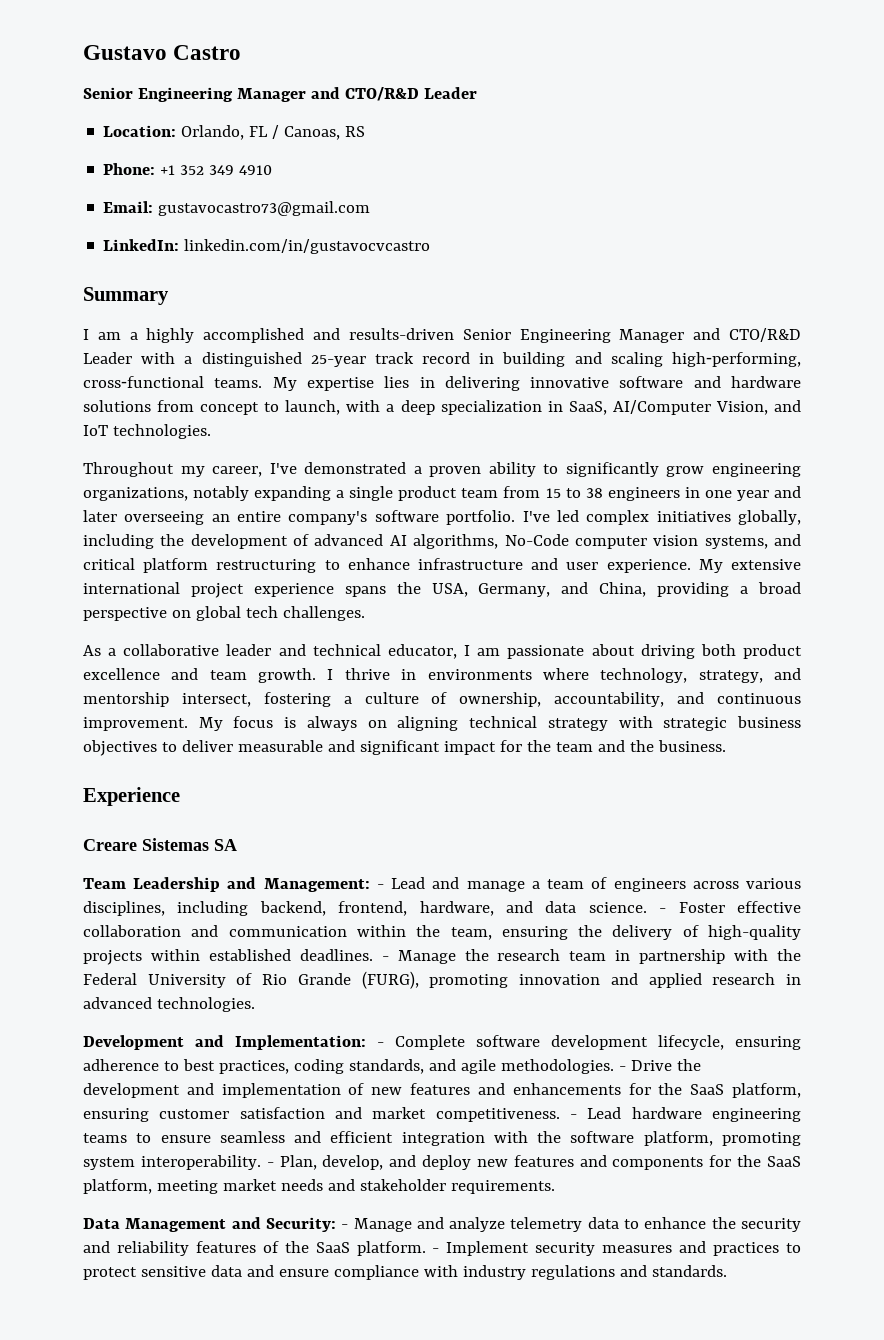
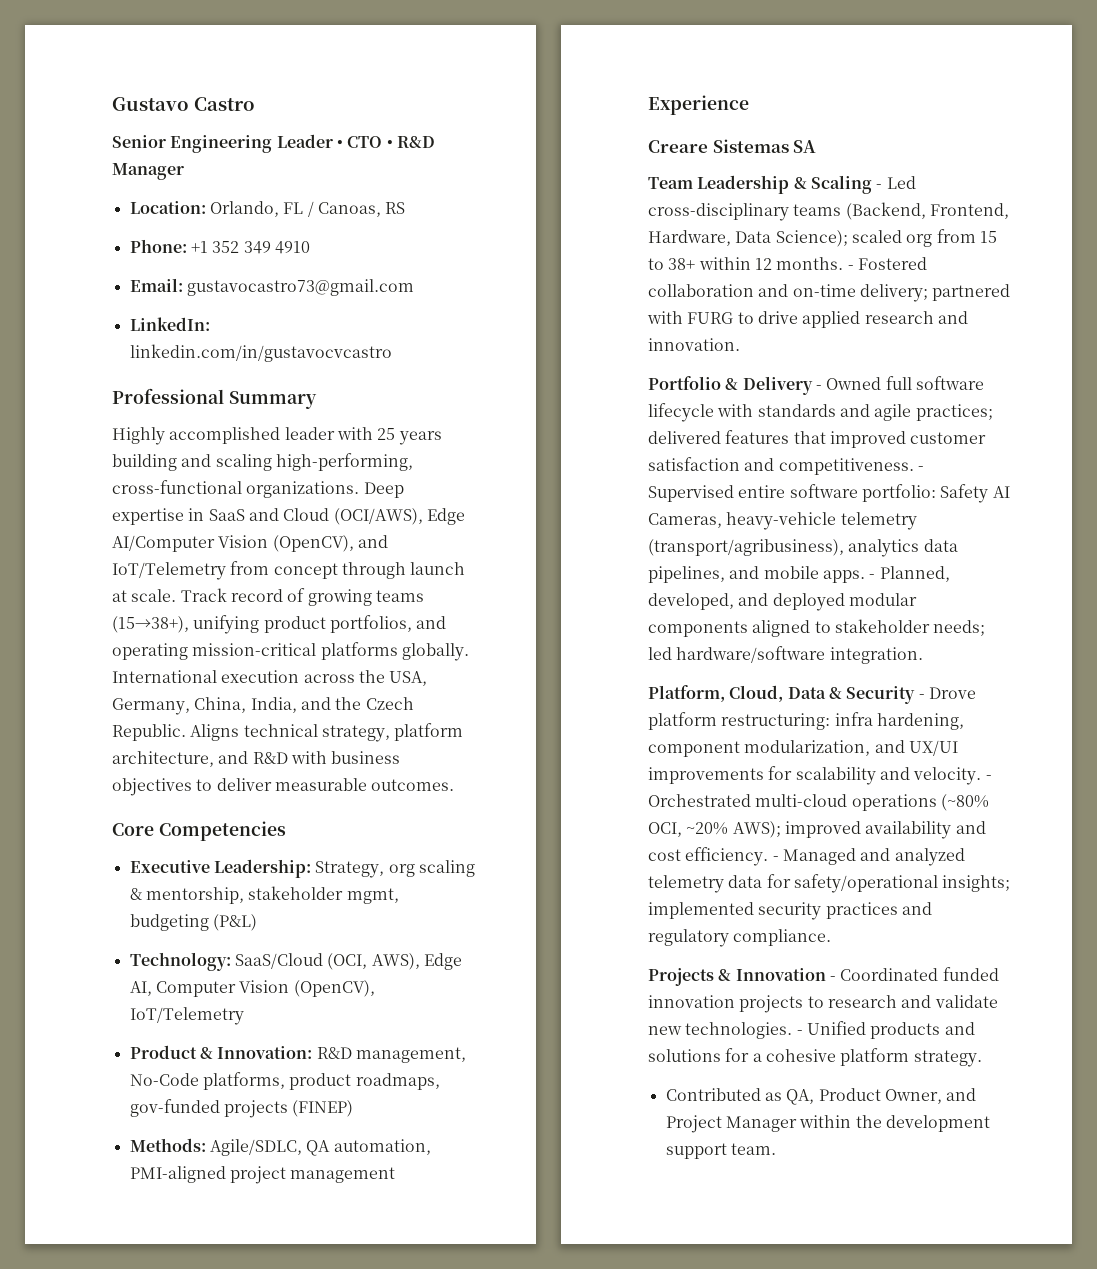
  Gustavo Castro
- Senior Engineering Manager and CTO/R&D Leader
+ Senior Engineering Leader • CTO • R&D Manager
- Summary
+ Professional Summary
- I am a highly accomplished and results-driven Senior Engineering Manager and CTO/R&D Leader with a distinguished 25-year track record in building and scaling high‑performing, cross‑functional teams. My expertise lies in delivering innovative software and hardware solutions from concept to launch, with a deep specialization in SaaS, AI/Computer Vision, and IoT technologies.
- Throughout my career, I've demonstrated a proven ability to significantly grow engineering organizations, notably expanding a single product team from 15 to 38 engineers in one year and later overseeing an entire company's software portfolio. I've led complex initiatives globally, including the development of advanced AI algorithms, No-Code computer vision systems, and critical platform restructuring to enhance infrastructure and user experience. My extensive international project experience spans the USA, Germany, and China, providing a broad perspective on global tech challenges.
- As a collaborative leader and technical educator, I am passionate about driving both product excellence and team growth. I thrive in environments where technology, strategy, and mentorship intersect, fostering a culture of ownership, accountability, and continuous improvement. My focus is always on aligning technical strategy with strategic business objectives to deliver measurable and significant impact for the team and the business.
+ Highly accomplished leader with 25 years building and scaling high‑performing, cross‑functional organizations. Deep expertise in SaaS and Cloud (OCI/AWS), Edge AI/Computer Vision (OpenCV), and IoT/Telemetry from concept through launch at scale. Track record of growing teams (15→38+), unifying product portfolios, and operating mission‑critical platforms globally. International execution across the USA, Germany, China, India, and the Czech Republic. Aligns technical strategy, platform architecture, and R&D with business objectives to deliver measurable outcomes.
+ Core Competencies
+ Executive Leadership: Strategy, org scaling & mentorship, stakeholder mgmt, budgeting (P&L)
+ Technology: SaaS/Cloud (OCI, AWS), Edge AI, Computer Vision (OpenCV), IoT/Telemetry
+ Product & Innovation: R&D management, No‑Code platforms, product roadmaps, gov‑funded projects (FINEP)
+ Methods: Agile/SDLC, QA automation, PMI‑aligned project management
- Team Leadership and Management: - Lead and manage a team of engineers across various disciplines, including backend, frontend, hardware, and data science. - Foster effective collaboration and communication within the team, ensuring the delivery of high-quality projects within established deadlines. - Manage the research team in partnership with the Federal University of Rio Grande (FURG), promoting innovation and applied research in advanced technologies.
- Development and Implementation: - Complete software development lifecycle, ensuring adherence to best practices, coding standards, and agile methodologies. - Drive the development and implementation of new features and enhancements for the SaaS platform, ensuring customer satisfaction and market competitiveness.
+ Team Leadership & Scaling - Led cross‑disciplinary teams (Backend, Frontend, Hardware, Data Science); scaled org from 15 to 38+ within 12 months. - Fostered collaboration and on‑time delivery; partnered with FURG to drive applied research and innovation.
+ Portfolio & Delivery - Owned full software lifecycle with standards and agile practices; delivered features that improved customer satisfaction and competitiveness.
- - Lead hardware engineering teams to ensure seamless and efficient integration with the software platform, promoting system interoperability. - Plan, develop, and deploy new features and components for the SaaS platform, meeting market needs and stakeholder requirements.
- Data Management and Security: - Manage and analyze telemetry data to enhance the security and reliability features of the SaaS platform. - Implement security measures and practices to protect sensitive data and ensure compliance with industry regulations and standards.
+ - Supervised entire software portfolio: Safety AI Cameras, heavy‑vehicle telemetry (transport/agribusiness), analytics data pipelines, and mobile apps. - Planned, developed, and deployed modular components aligned to stakeholder needs; led hardware/software integration.
+ Platform, Cloud, Data & Security - Drove platform restructuring: infra hardening, component modularization, and UX/UI improvements for scalability and velocity. - Orchestrated multi‑cloud operations (~80% OCI, ~20% AWS); improved availability and cost efficiency. - Managed and analyzed telemetry data for safety/operational insights; implemented security practices and regulatory compliance.
+ Projects & Innovation - Coordinated funded innovation projects to research and validate new technologies. - Unified products and solutions for a cohesive platform strategy.
+ Contributed as QA, Product Owner, and Project Manager within the development support team.

